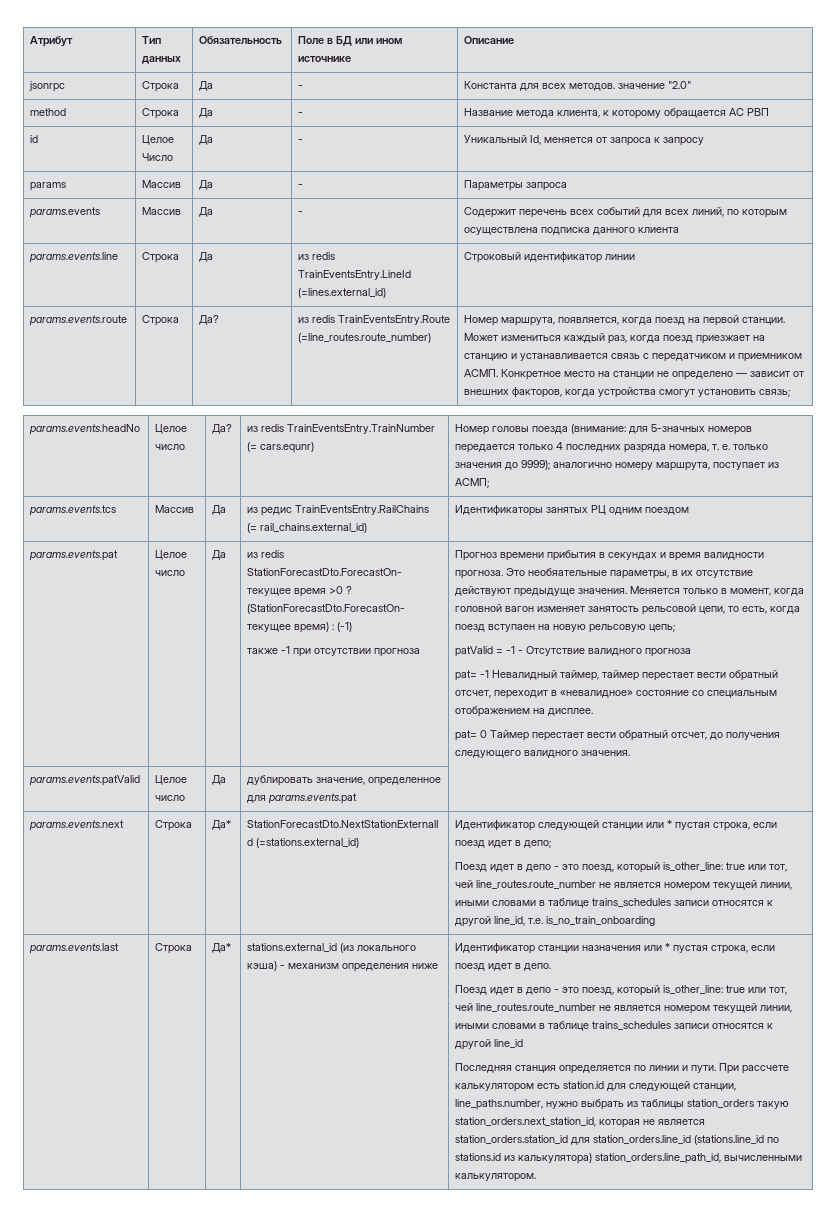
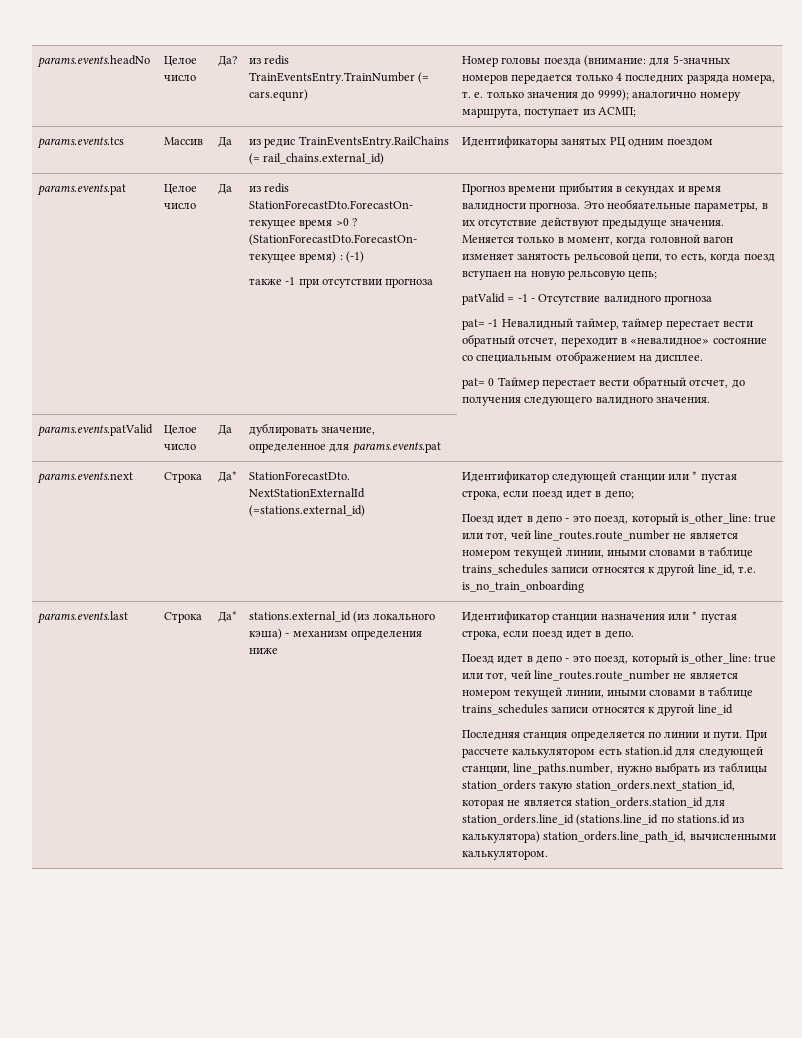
- Атрибут | Тип данных | Обязательность | Поле в БД или ином источнике | Описание
- jsonrpc | Строка | Да | - | Константа для всех методов. значение "2.0"
- method | Строка | Да | - | Название метода клиента, к которому обращается АС РВП
- id | Целое Число | Да | - | Уникальный Id, меняется от запроса к запросу
- params | Массив | Да | - | Параметры запроса
- params.events | Массив | Да | - | Содержит перечень всех событий для всех линий, по которым осуществлена подписка данного клиента
- params.events.line | Строка | Да | из redis TrainEventsEntry.LineId (=lines.external_id) | Строковый идентификатор линии
- params.events.route | Строка | Да? | из redis TrainEventsEntry.Route (=line_routes.route_number) | Номер маршрута, появляется, когда поезд на первой станции. Может измениться каждый раз, когда поезд приезжает на станцию и устанавливается связь с передатчиком и приемником АСМП. Конкретное место на станции не определено — зависит от внешних факторов, когда устройства смогут установить связь;

